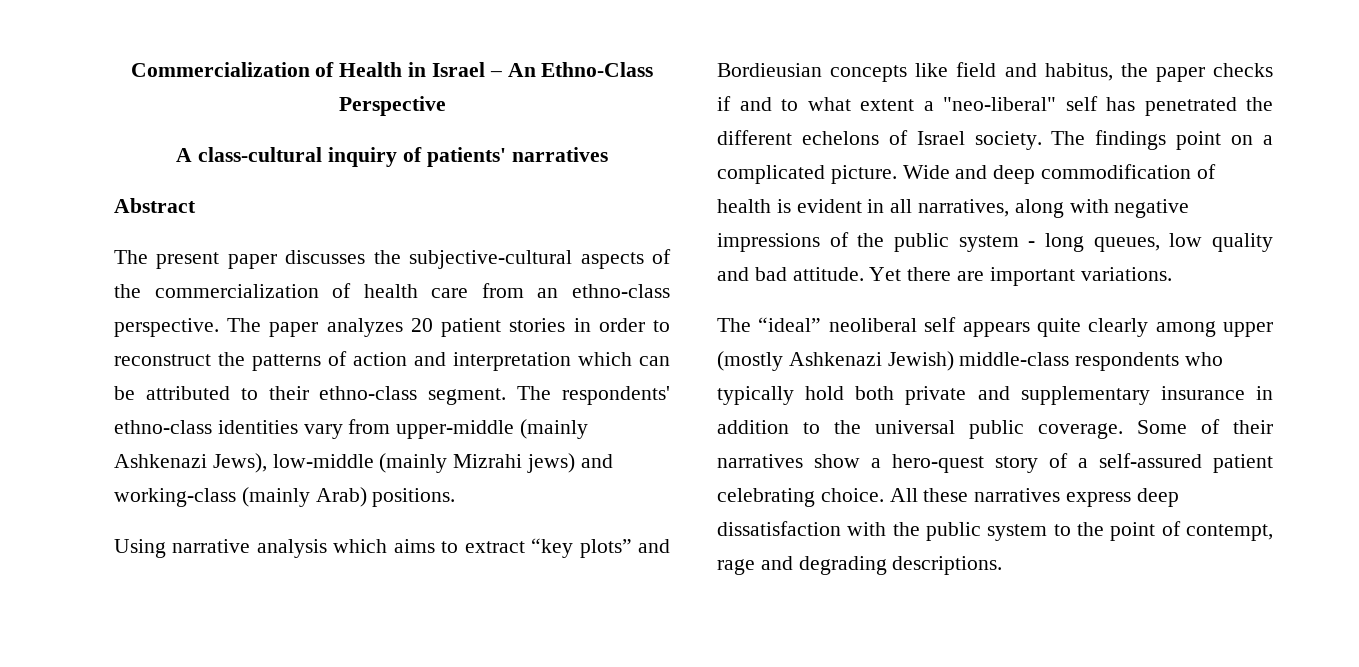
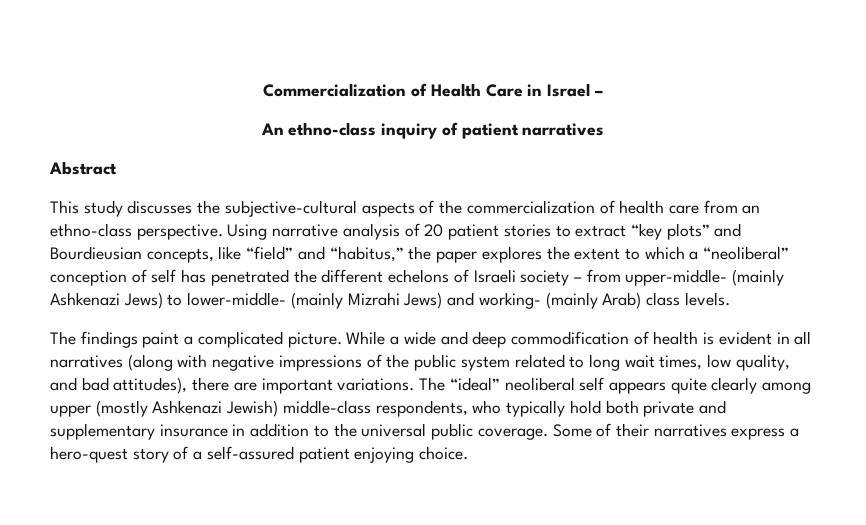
- Commercialization of Health in Israel – An Ethno-Class Perspective
- A class-cultural inquiry of patients' narratives
+ Commercialization of Health Care in Israel –
+ An ethno-class inquiry of patient narratives
- The present paper discusses the subjective-cultural aspects of the commercialization of health care from an ethno-class perspective.
+ This study discusses the subjective-cultural aspects of the commercialization of health care from an ethno-class perspective.
- The paper analyzes 20 patient stories in order to reconstruct the patterns of action and interpretation which can be attributed to their ethno-class segment. The respondents' ethno-class identities vary from upper-middle (mainly Ashkenazi Jews), low-middle (mainly Mizrahi jews) and working-class (mainly Arab) positions.
- Using narrative analysis which aims to extract “key plots” and Bordieusian concepts like field and habitus, the paper checks if and to what extent a "neo-liberal" self has penetrated the different echelons of Israel society. The findings point on a complicated picture. Wide and deep commodification of health is evident in all narratives, along with negative impressions of the public system - long queues, low quality and bad attitude. Yet there are important variations.
- The “ideal” neoliberal self appears quite clearly among upper (mostly Ashkenazi Jewish) middle-class respondents who typically hold both private and supplementary insurance in addition to the universal public coverage.
+ Using narrative analysis of 20 patient stories to extract “key plots” and Bourdieusian concepts, like “field” and “habitus,” the paper explores the extent to which a “neoliberal” conception of self has penetrated the different echelons of Israeli society – from upper-middle- (mainly Ashkenazi Jews) to lower-middle- (mainly Mizrahi Jews) and working- (mainly Arab) class levels.
+ The findings paint a complicated picture. While a wide and deep commodification of health is evident in all narratives (along with negative impressions of the public system related to long wait times, low quality, and bad attitudes), there are important variations. The “ideal” neoliberal self appears quite clearly among upper (mostly Ashkenazi Jewish) middle-class respondents, who typically hold both private and supplementary insurance in addition to the universal public coverage.
- Some of their narratives show a hero-quest story of a self-assured patient celebrating choice. All these narratives express deep dissatisfaction with the public system to the point of contempt, rage and degrading descriptions.
+ Some of their narratives express a hero-quest story of a self-assured patient enjoying choice.

